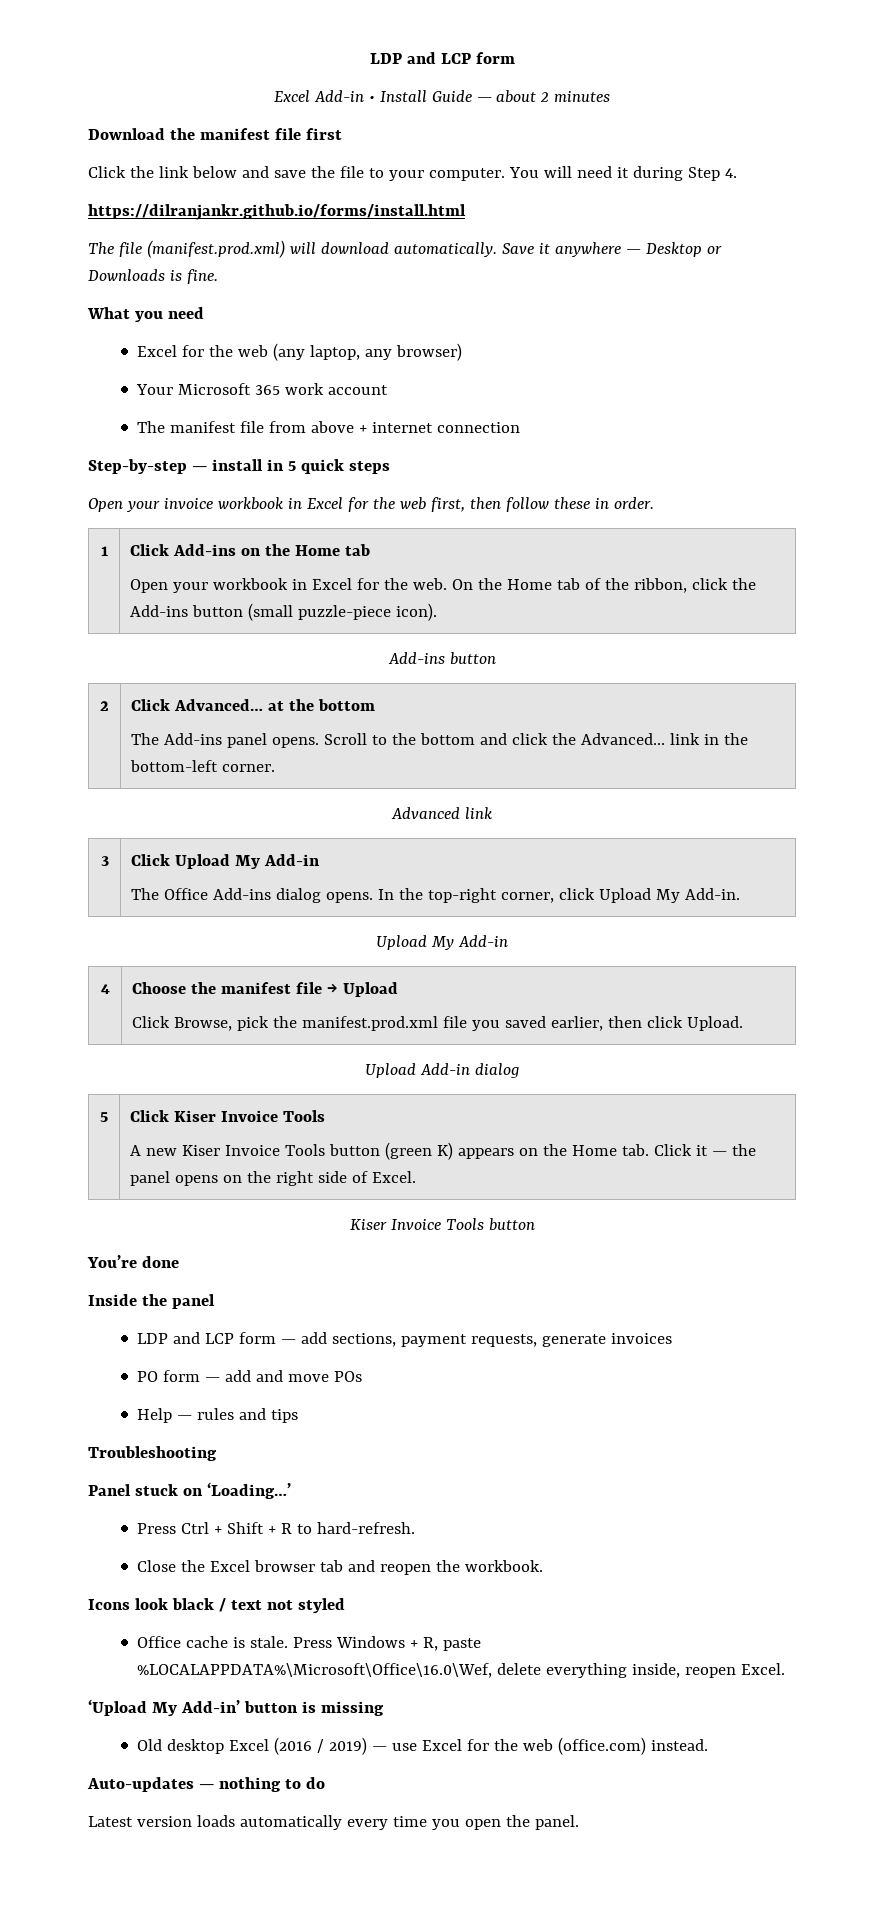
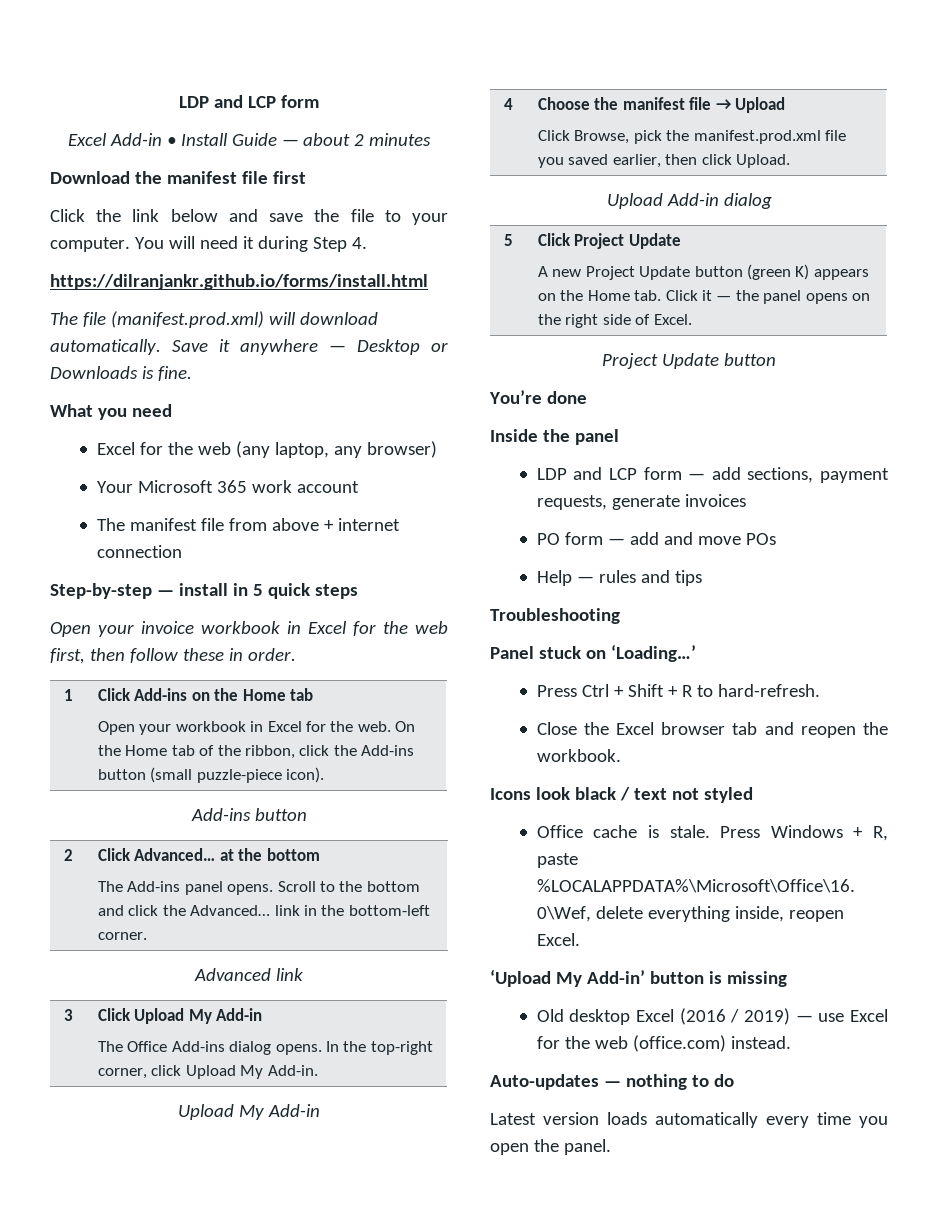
- 5 | Click Kiser Invoice Tools
- A new Kiser Invoice Tools button (green K) appears on the Home tab. Click it — the panel opens on the right side of Excel.
- Kiser Invoice Tools button
+ 5 | Click Project Update
+ A new Project Update button (green K) appears on the Home tab. Click it — the panel opens on the right side of Excel.
+ Project Update button

